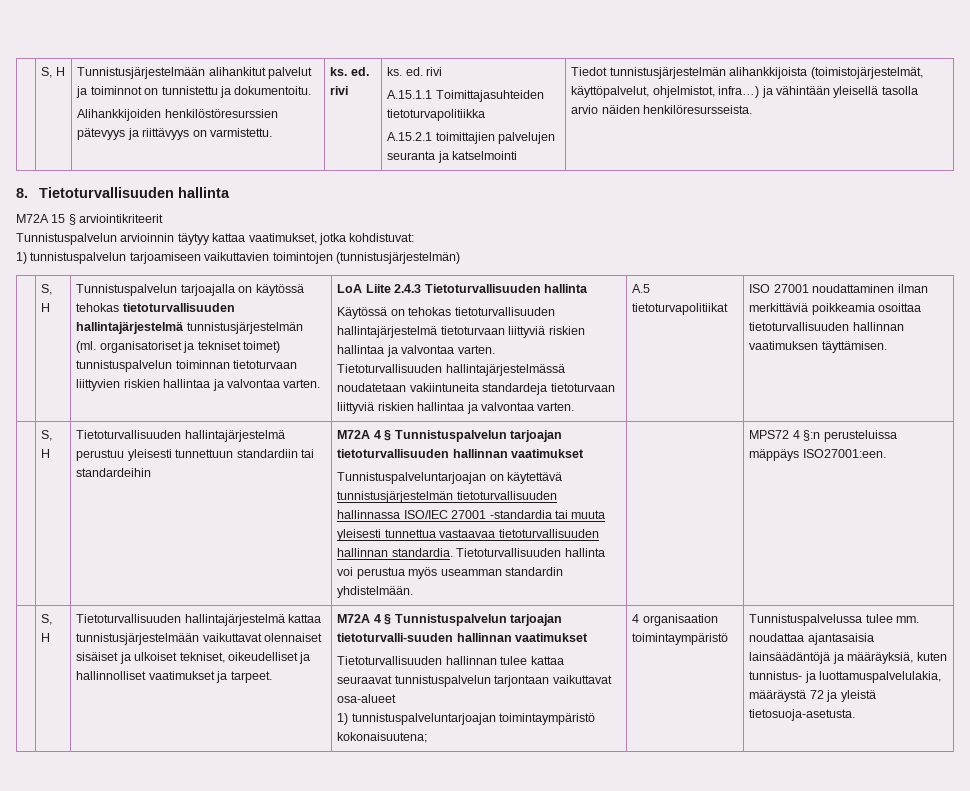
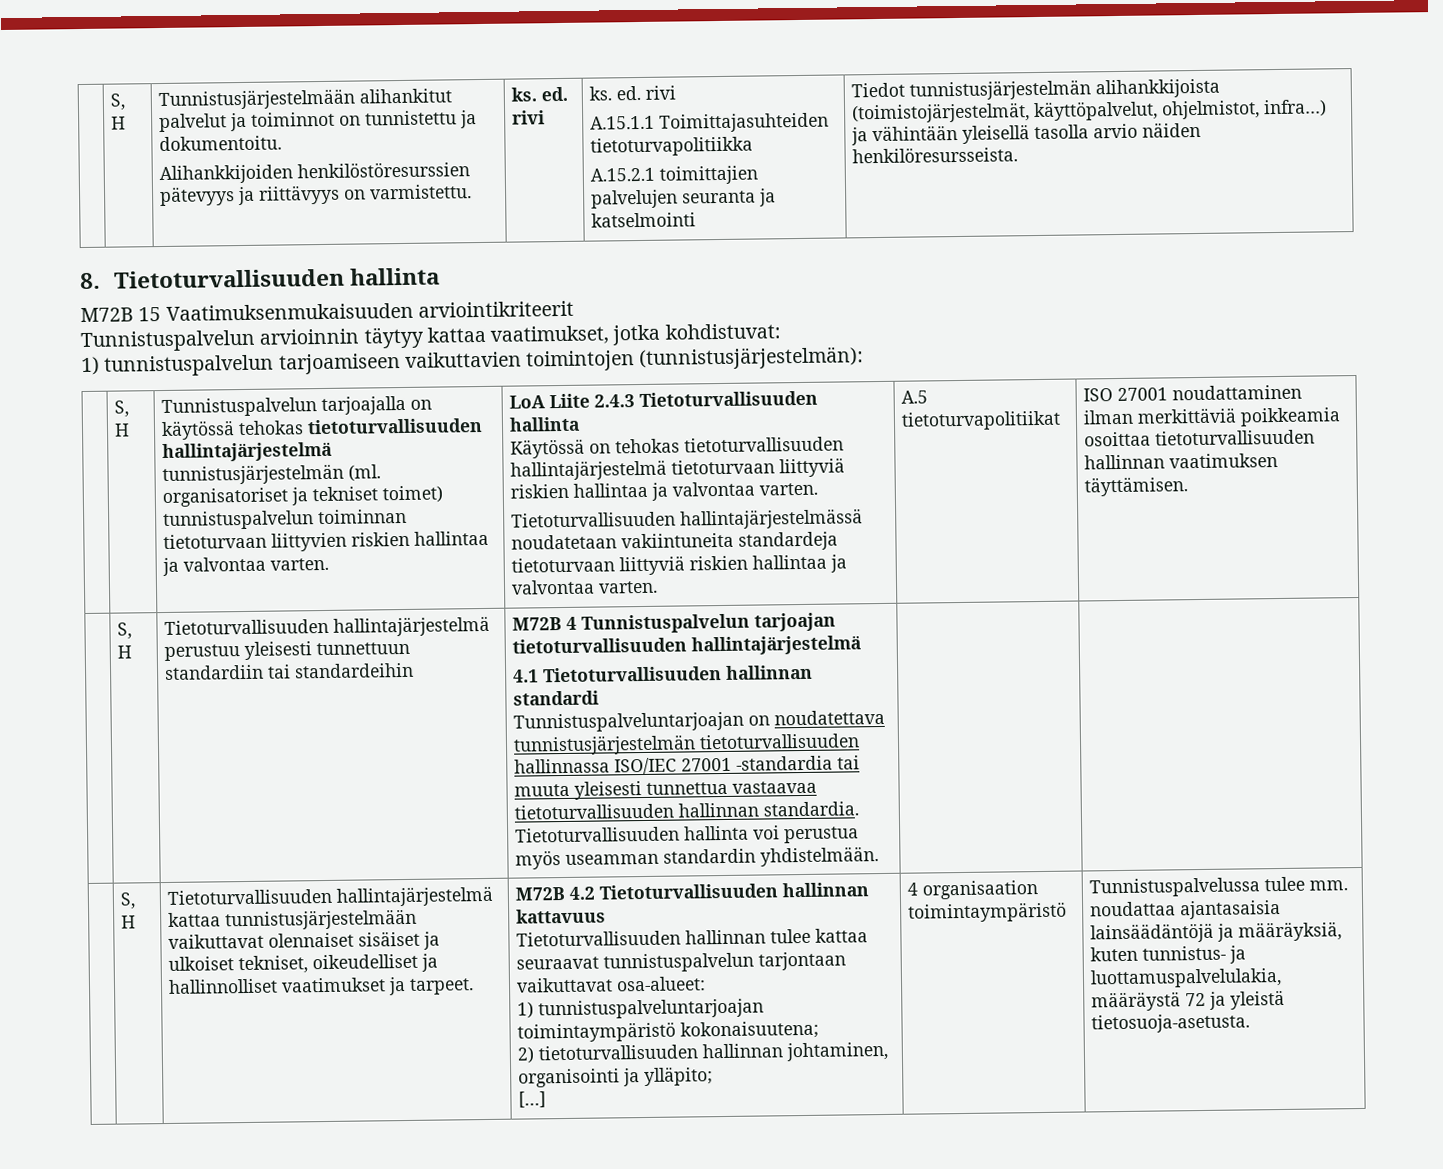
- M72A 15 § arviointikriteerit
+ M72B 15 Vaatimuksenmukaisuuden arviointikriteerit
- 1) tunnistuspalvelun tarjoamiseen vaikuttavien toimintojen (tunnistusjärjestelmän)
+ 1) tunnistuspalvelun tarjoamiseen vaikuttavien toimintojen (tunnistusjärjestelmän):
- M72A 4 § Tunnistuspalvelun tarjoajan tietoturvallisuuden hallinnan vaatimukset
+ M72B 4 Tunnistuspalvelun tarjoajan tietoturvallisuuden hallintajärjestelmä
+ 4.1 Tietoturvallisuuden hallinnan standardi
- Tunnistuspalveluntarjoajan on käytettävä tunnistusjärjestelmän tietoturvallisuuden hallinnassa ISO/IEC 27001 -standardia tai muuta yleisesti tunnettua vastaavaa tietoturvallisuuden hallinnan standardia.
+ Tunnistuspalveluntarjoajan on noudatettava tunnistusjärjestelmän tietoturvallisuuden hallinnassa ISO/IEC 27001 -standardia tai muuta yleisesti tunnettua vastaavaa tietoturvallisuuden hallinnan standardia.
- MPS72 4 §:n perusteluissa mäppäys ISO27001:een.
- M72A 4 § Tunnistuspalvelun tarjoajan tietoturvalli-suuden hallinnan vaatimukset
+ M72B 4.2 Tietoturvallisuuden hallinnan kattavuus
- Tietoturvallisuuden hallinnan tulee kattaa seuraavat tunnistuspalvelun tarjontaan vaikuttavat osa-alueet
+ Tietoturvallisuuden hallinnan tulee kattaa seuraavat tunnistuspalvelun tarjontaan vaikuttavat osa-alueet:
+ 2) tietoturvallisuuden hallinnan johtaminen, organisointi ja ylläpito;
+ […]

